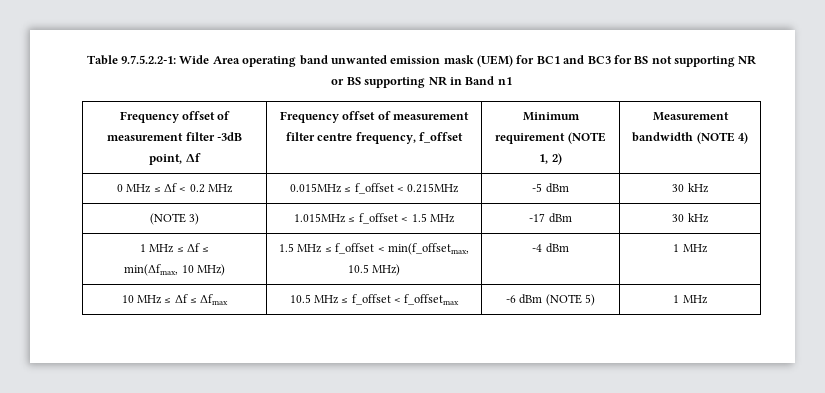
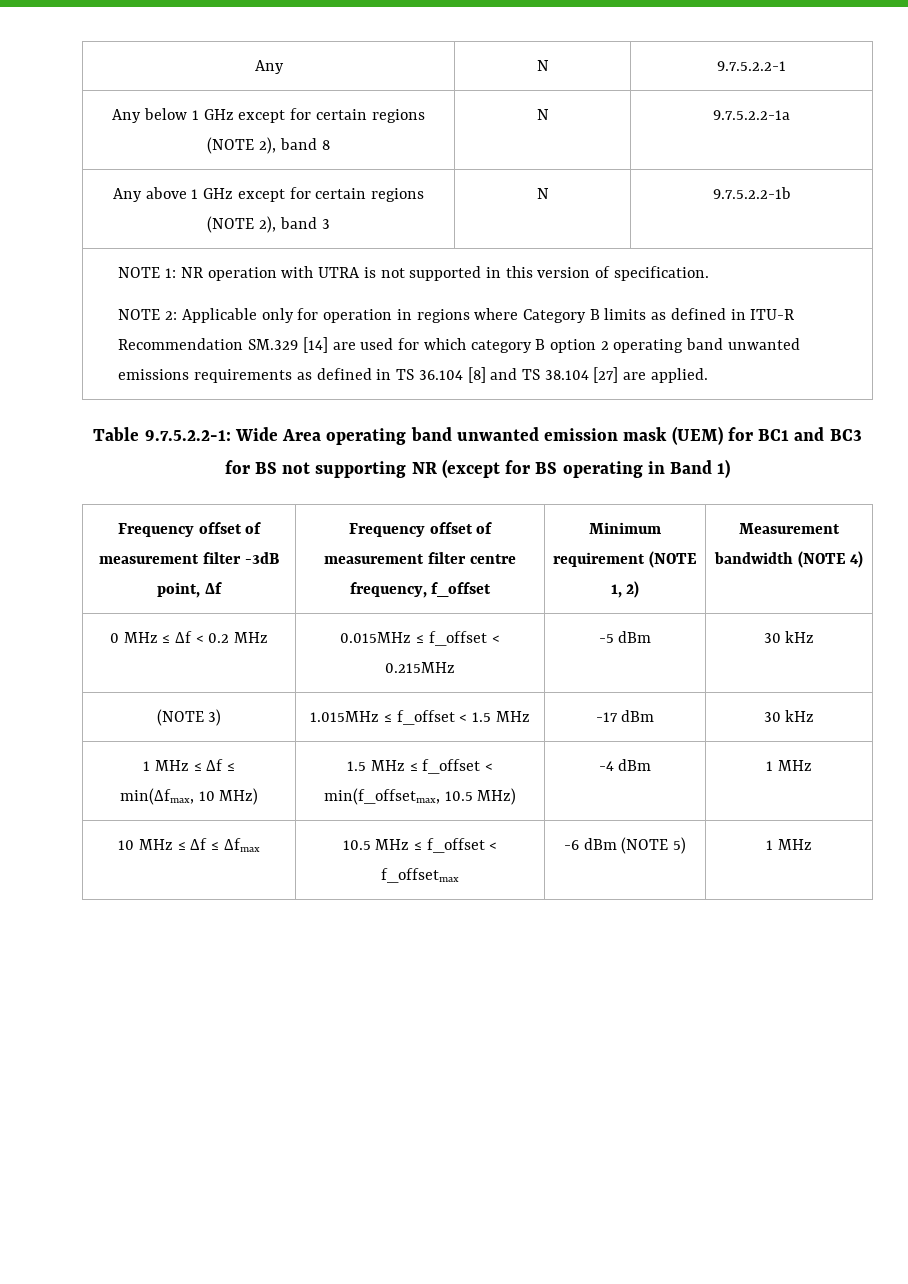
+ Any | N | 9.7.5.2.2-1
+ Any below 1 GHz except for certain regions (NOTE 2), band 8 | N | 9.7.5.2.2-1a
+ Any above 1 GHz except for certain regions (NOTE 2), band 3 | N | 9.7.5.2.2-1b
+ NOTE 1: NR operation with UTRA is not supported in this version of specification.
+ NOTE 2: Applicable only for operation in regions where Category B limits as defined in ITU-R Recommendation SM.329 [14] are used for which category B option 2 operating band unwanted emissions requirements as defined in TS 36.104 [8] and TS 38.104 [27] are applied.
- Table 9.7.5.2.2-1: Wide Area operating band unwanted emission mask (UEM) for BC1 and BC3 for BS not supporting NR or BS supporting NR in Band n1
+ Table 9.7.5.2.2-1: Wide Area operating band unwanted emission mask (UEM) for BC1 and BC3 for BS not supporting NR (except for BS operating in Band 1)

